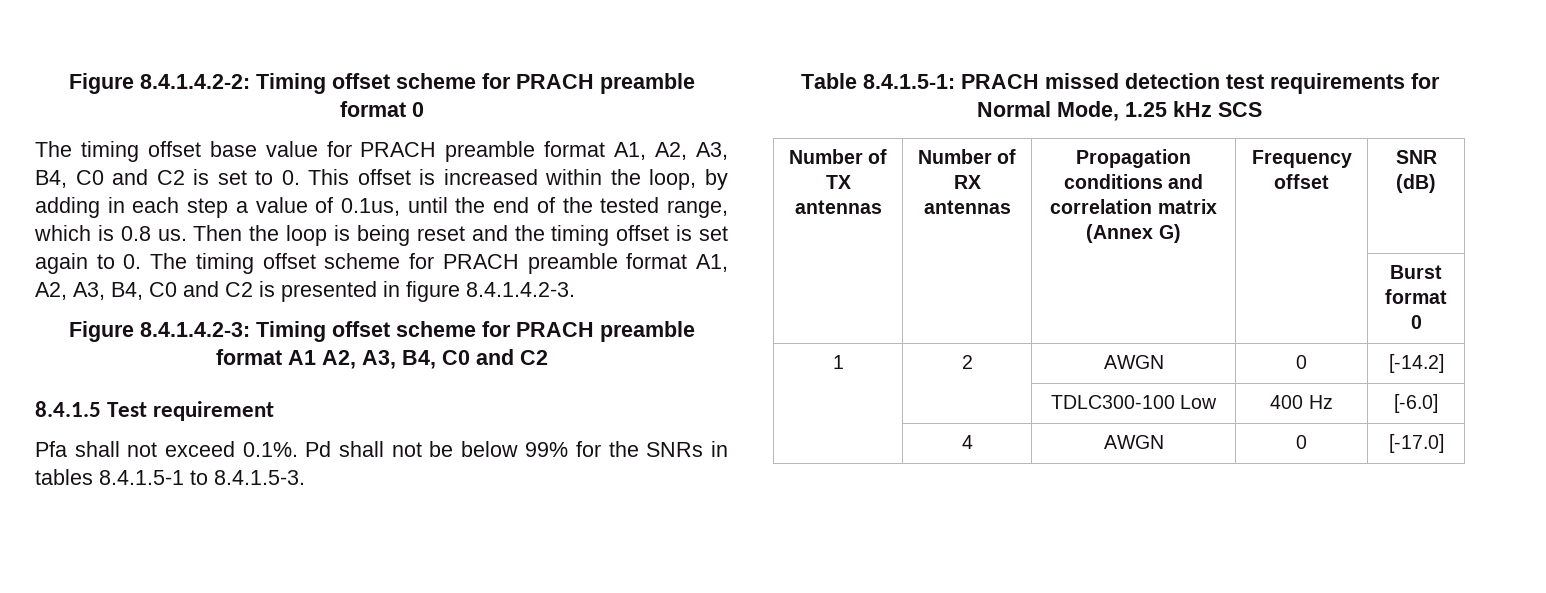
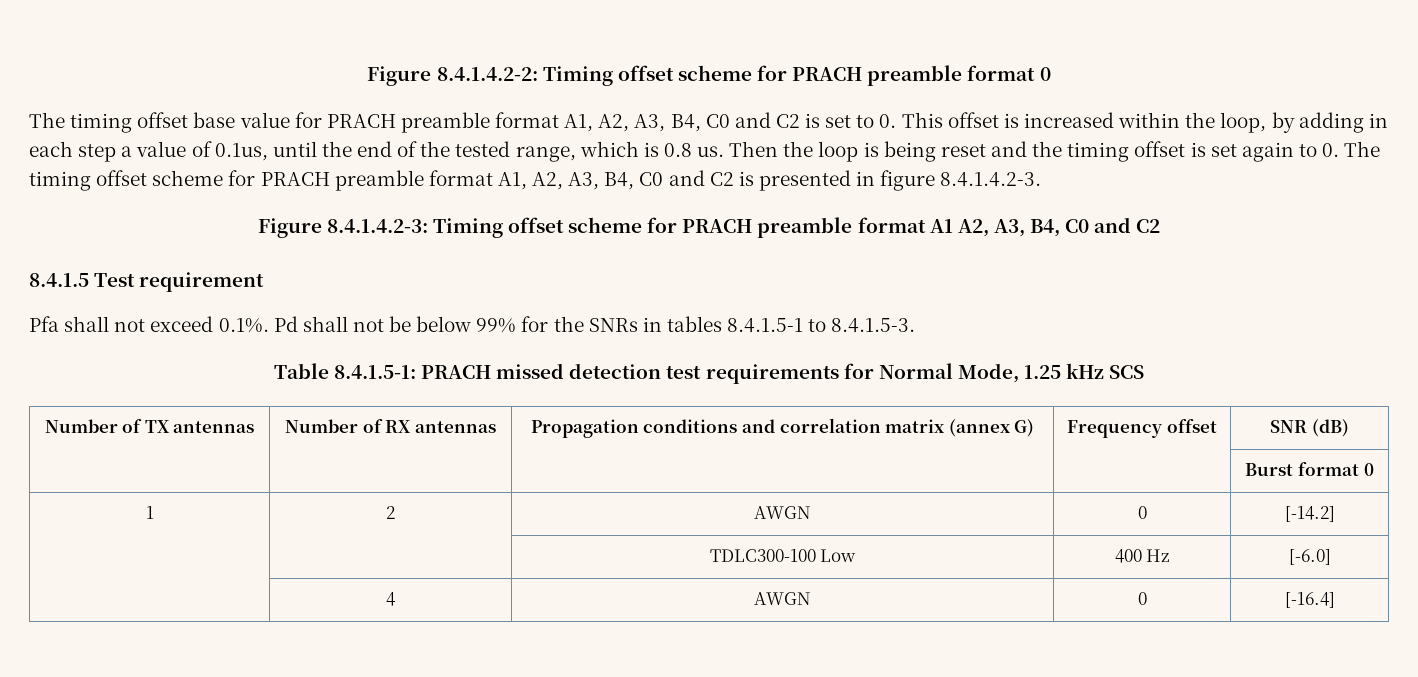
- Number of TX antennas | Number of RX antennas | Propagation conditions and correlation matrix (Annex G) | Frequency offset | SNR (dB)
+ Number of TX antennas | Number of RX antennas | Propagation conditions and correlation matrix (annex G) | Frequency offset | SNR (dB)
- | 4 | AWGN | 0 | [-17.0]
+ | 4 | AWGN | 0 | [-16.4]

